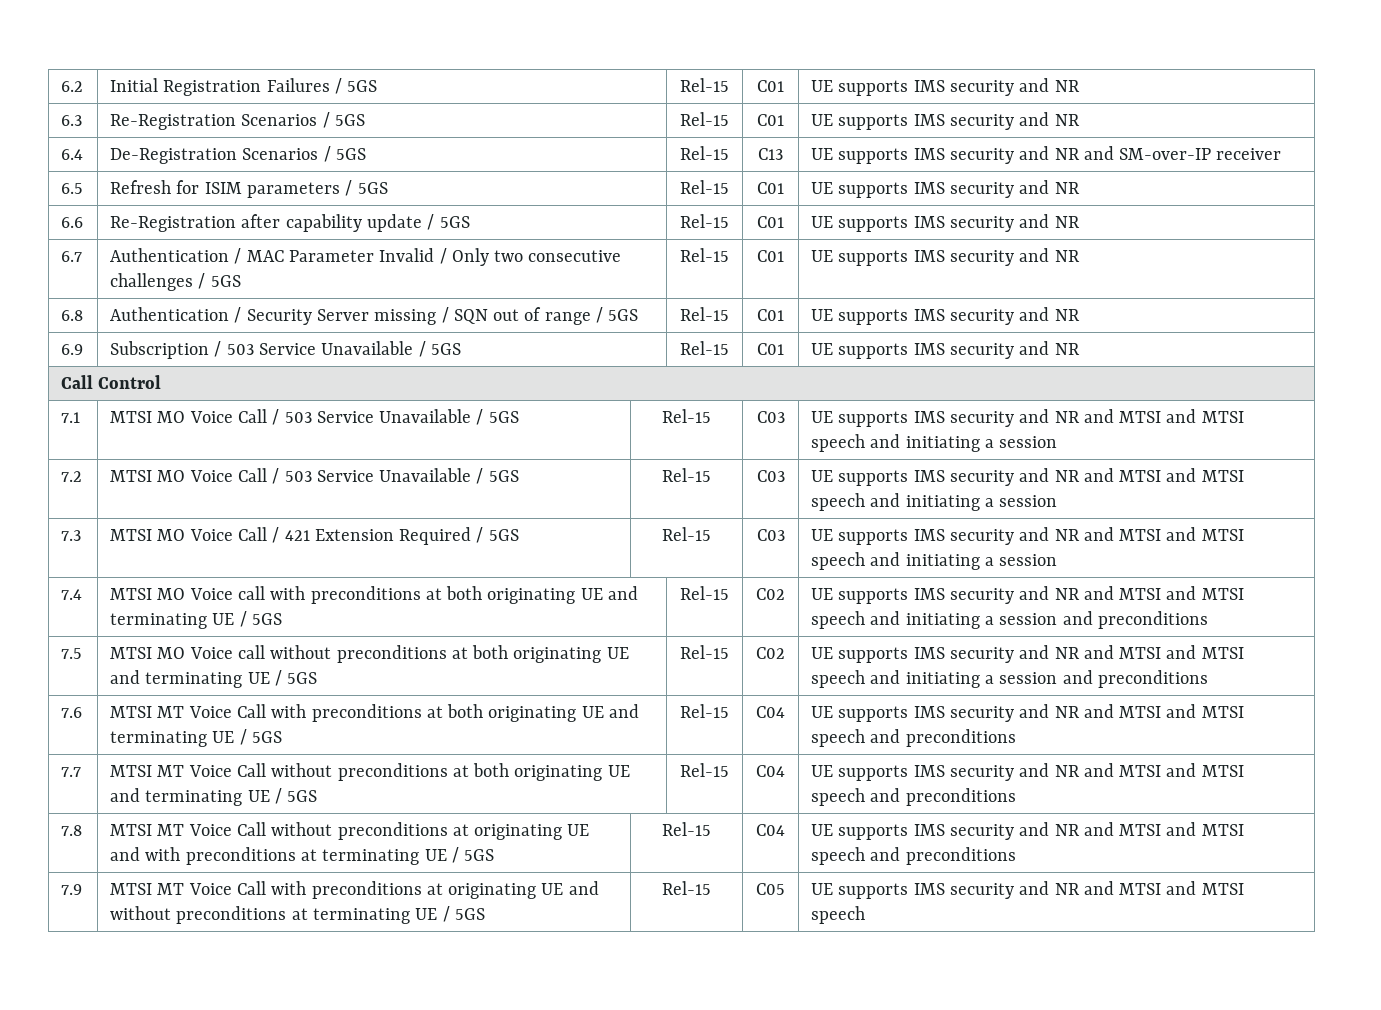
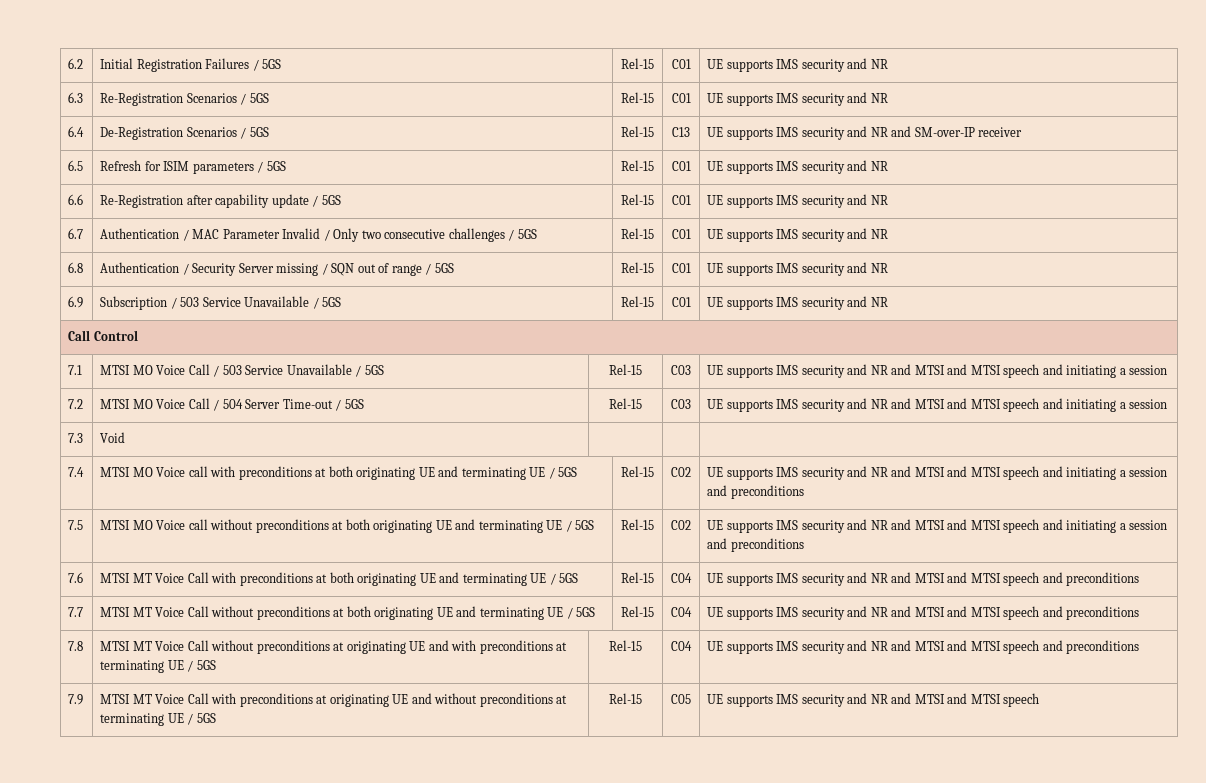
- 7.2 | MTSI MO Voice Call / 503 Service Unavailable / 5GS | Rel-15 | C03 | UE supports IMS security and NR and MTSI and MTSI speech and initiating a session
+ 7.2 | MTSI MO Voice Call / 504 Server Time-out / 5GS | Rel-15 | C03 | UE supports IMS security and NR and MTSI and MTSI speech and initiating a session
- 7.3 | MTSI MO Voice Call / 421 Extension Required / 5GS | Rel-15 | C03 | UE supports IMS security and NR and MTSI and MTSI speech and initiating a session
+ 7.3 | Void | | |

